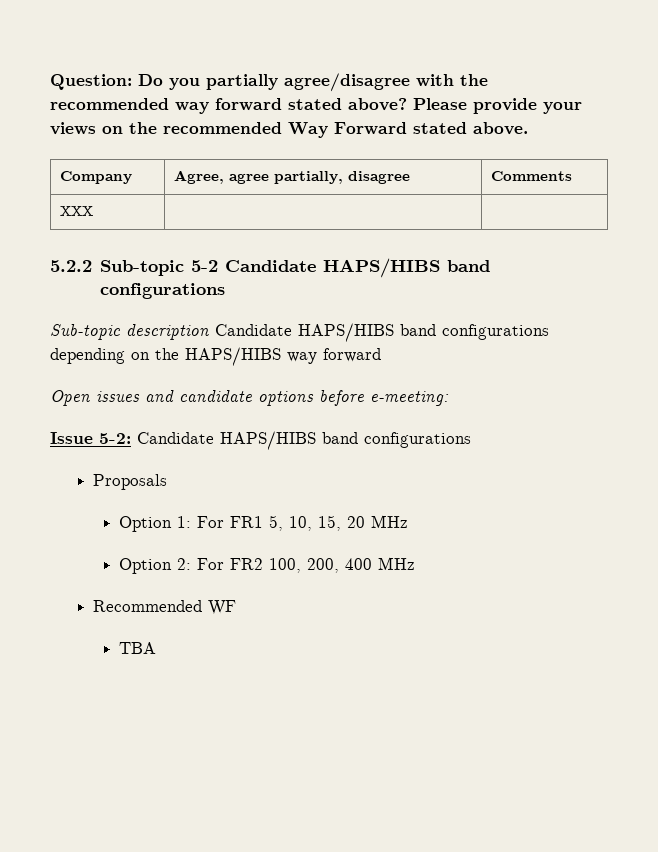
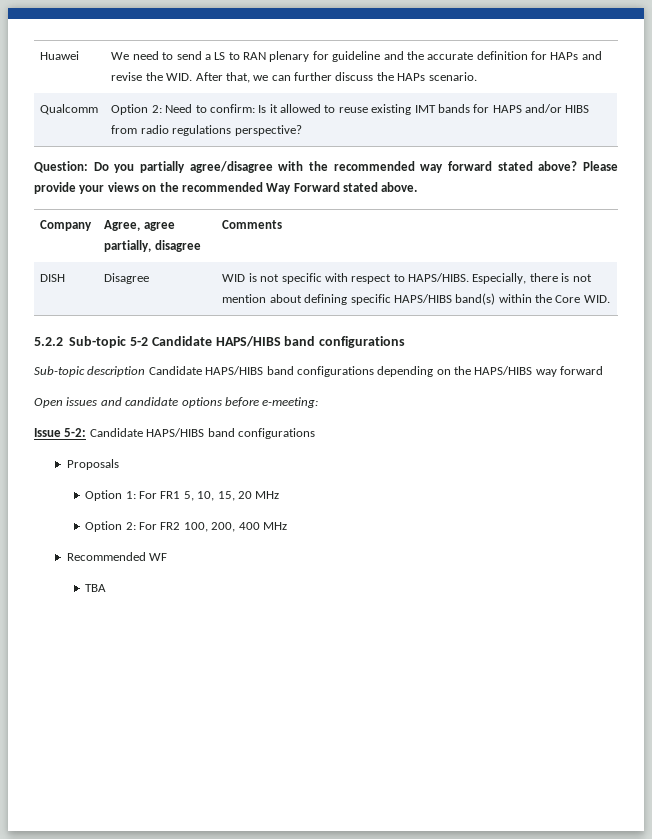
+ Huawei | We need to send a LS to RAN plenary for guideline and the accurate definition for HAPs and revise the WID. After that, we can further discuss the HAPs scenario.
+ Qualcomm | Option 2: Need to confirm: Is it allowed to reuse existing IMT bands for HAPS and/or HIBS from radio regulations perspective?
- XXX | |
+ DISH | Disagree | WID is not specific with respect to HAPS/HIBS. Especially, there is not mention about defining specific HAPS/HIBS band(s) within the Core WID.

